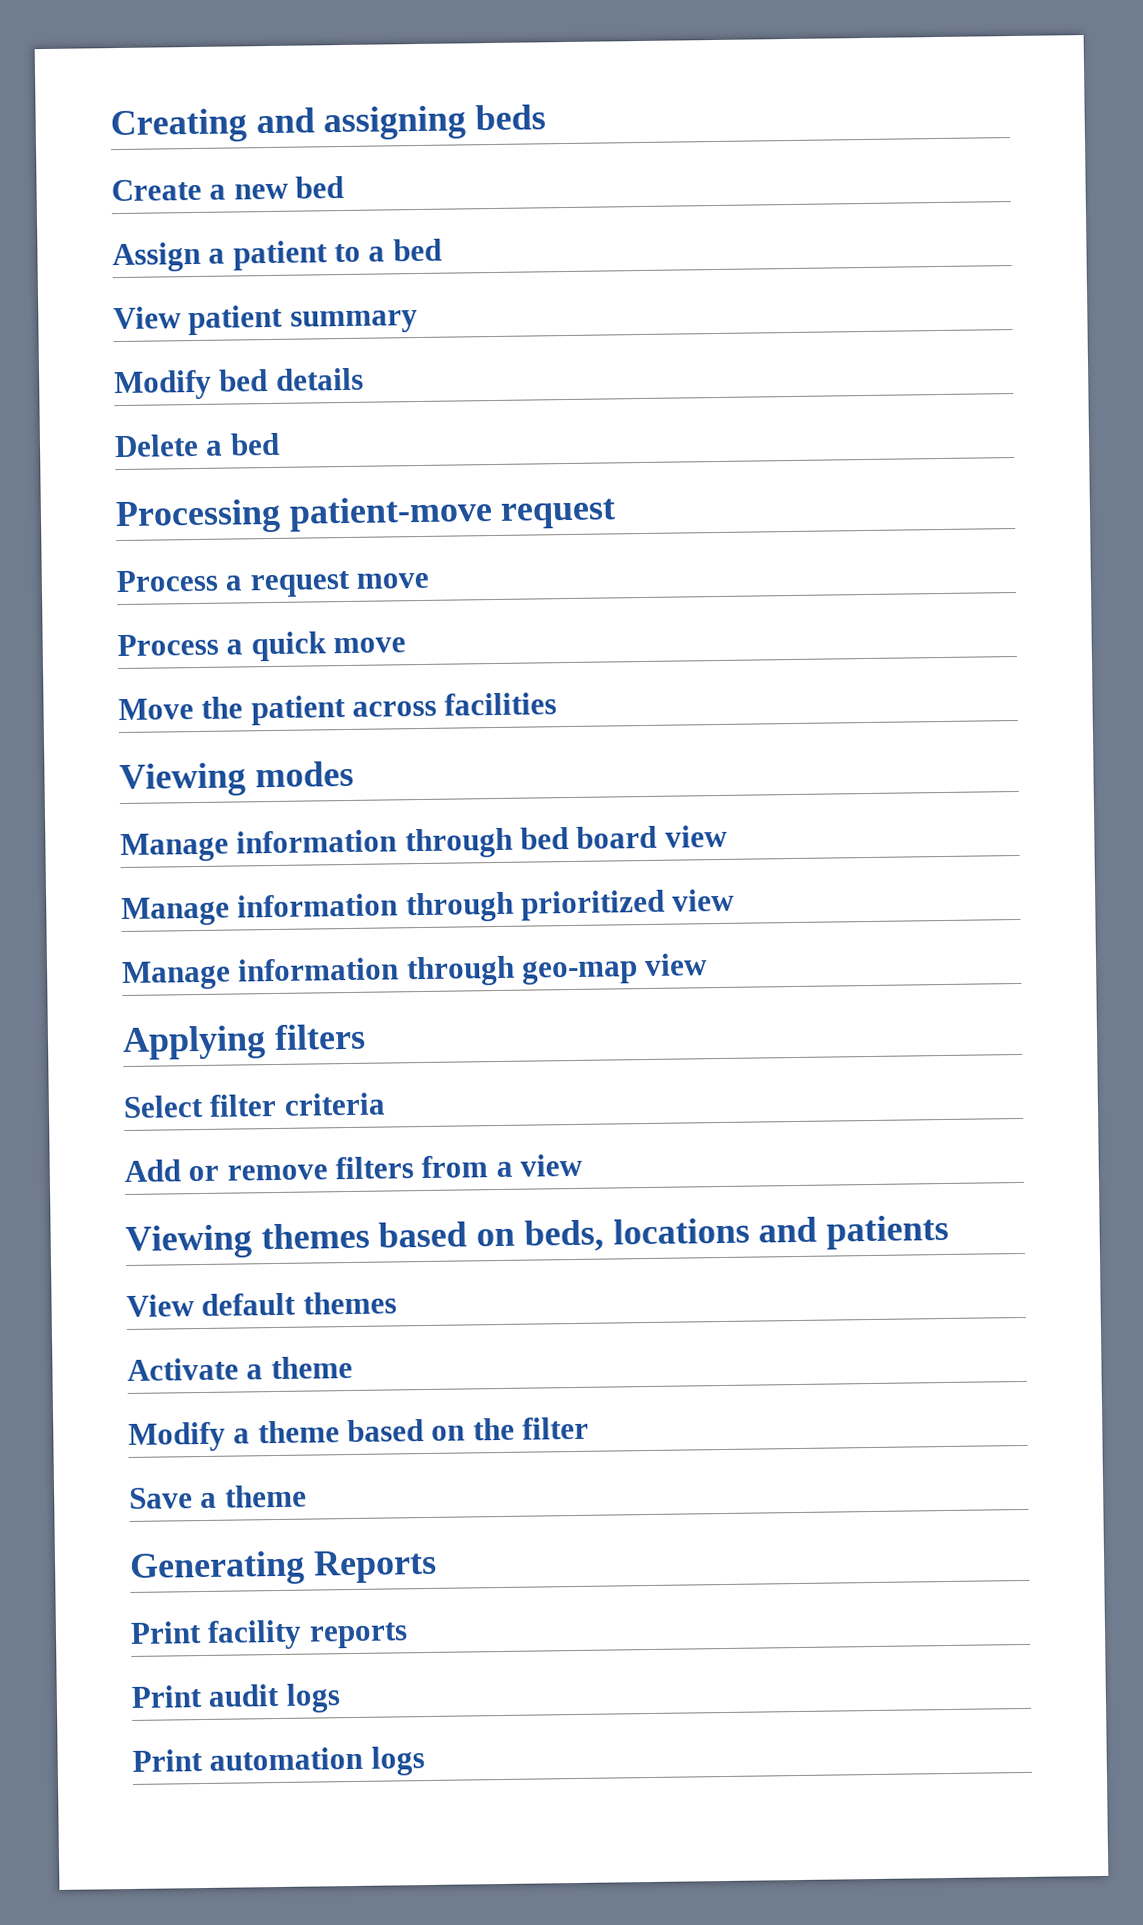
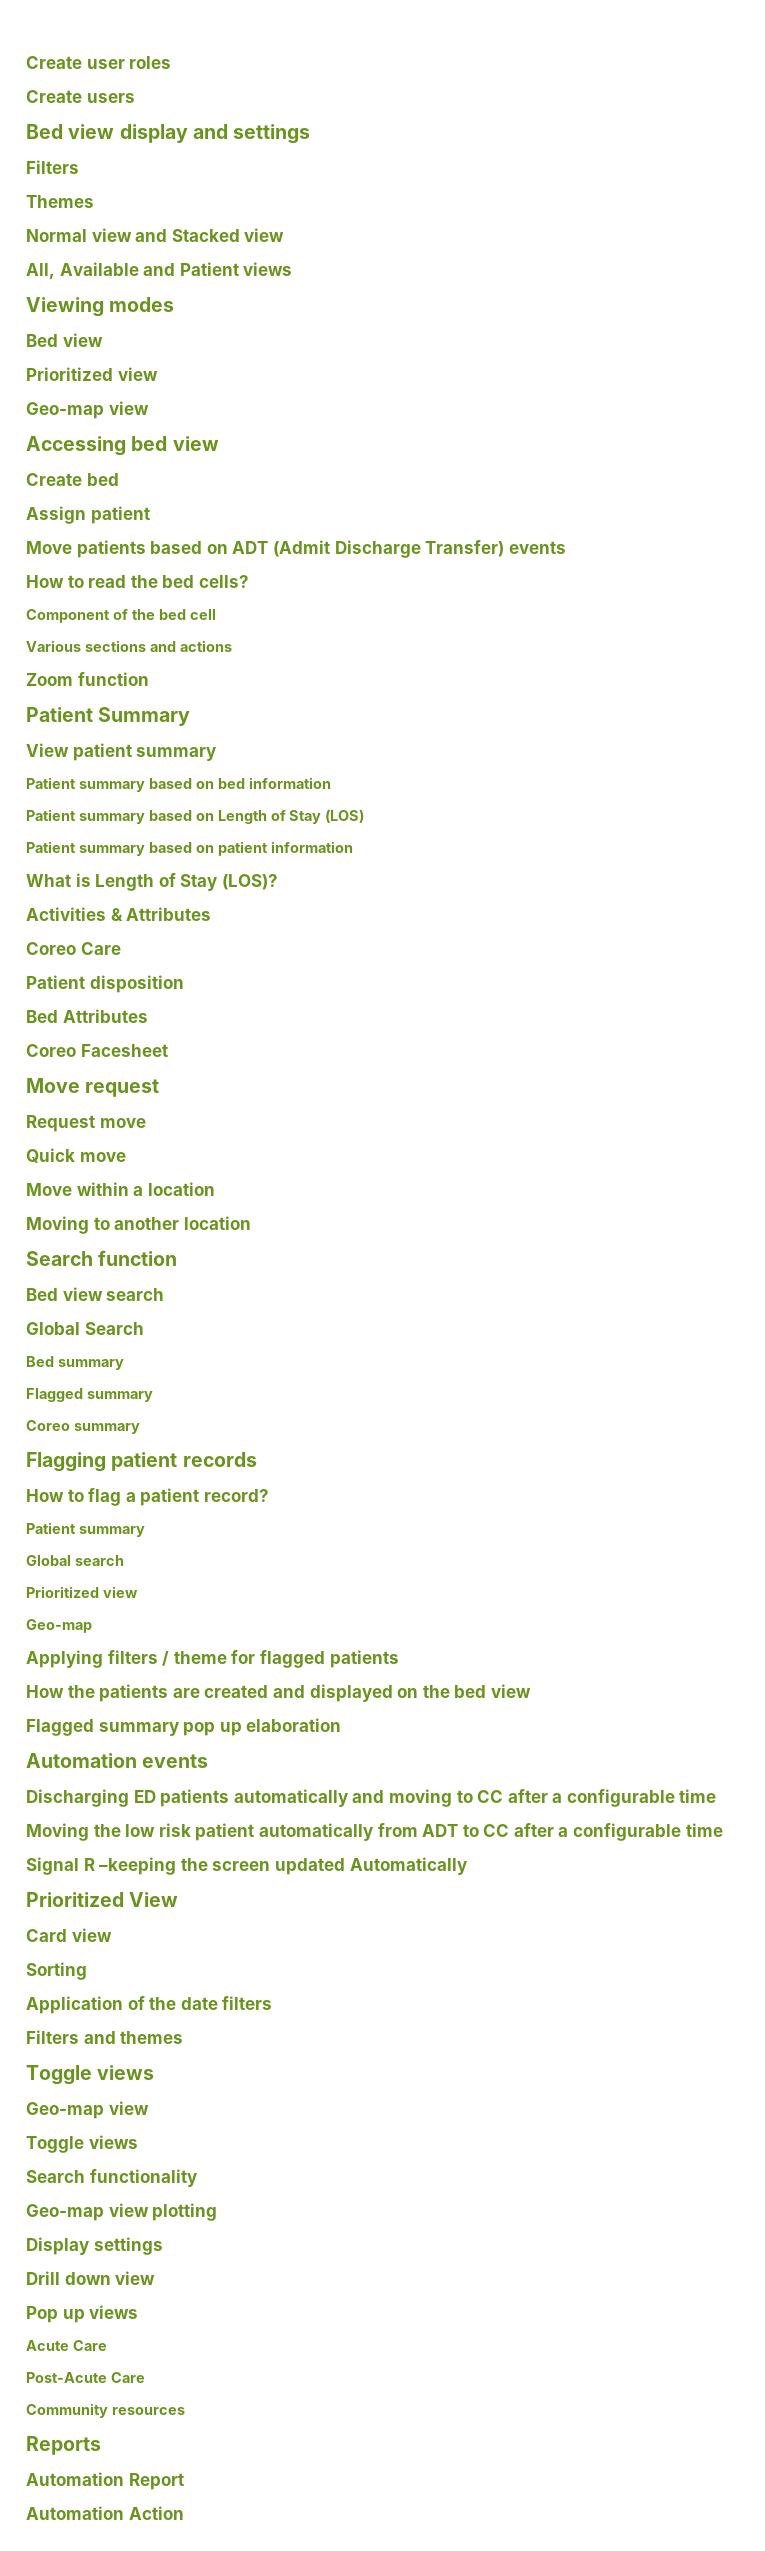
- Creating and assigning beds
- Create a new bed
+ Create user roles
+ Create users
+ Bed view display and settings
+ Filters
+ Themes
+ Normal view and Stacked view
+ All, Available and Patient views
+ Viewing modes
+ Bed view
+ Prioritized view
+ Geo-map view
+ Accessing bed view
+ Create bed
- Assign a patient to a bed
+ Assign patient
+ Move patients based on ADT (Admit Discharge Transfer) events
+ How to read the bed cells?
+ Component of the bed cell
+ Various sections and actions
+ Zoom function
+ Patient Summary
  View patient summary
- Modify bed details
- Delete a bed
- Processing patient-move request
- Process a request move
- Process a quick move
- Move the patient across facilities
- Viewing modes
- Manage information through bed board view
- Manage information through prioritized view
- Manage information through geo-map view
- Applying filters
- Select filter criteria
- Add or remove filters from a view
- Viewing themes based on beds, locations and patients
- View default themes
- Activate a theme
- Modify a theme based on the filter
- Save a theme
- Generating Reports
- Print facility reports
- Print audit logs
- Print automation logs
+ Patient summary based on bed information
+ Patient summary based on Length of Stay (LOS)
+ Patient summary based on patient information
+ What is Length of Stay (LOS)?
+ Activities & Attributes
+ Coreo Care
+ Patient disposition
+ Bed Attributes
+ Coreo Facesheet
+ Move request
+ Request move
+ Quick move
+ Move within a location
+ Moving to another location
+ Search function
+ Bed view search
+ Global Search
+ Bed summary
+ Flagged summary
+ Coreo summary
+ Flagging patient records
+ How to flag a patient record?
+ Patient summary
+ Global search
+ Prioritized view
+ Geo-map
+ Applying filters / theme for flagged patients
+ How the patients are created and displayed on the bed view
+ Flagged summary pop up elaboration
+ Automation events
+ Discharging ED patients automatically and moving to CC after a configurable time
+ Moving the low risk patient automatically from ADT to CC after a configurable time
+ Signal R –keeping the screen updated Automatically
+ Prioritized View
+ Card view
+ Sorting
+ Application of the date filters
+ Filters and themes
+ Toggle views
+ Geo-map view
+ Toggle views
+ Search functionality
+ Geo-map view plotting
+ Display settings
+ Drill down view
+ Pop up views
+ Acute Care
+ Post-Acute Care
+ Community resources
+ Reports
+ Automation Report
+ Automation Action

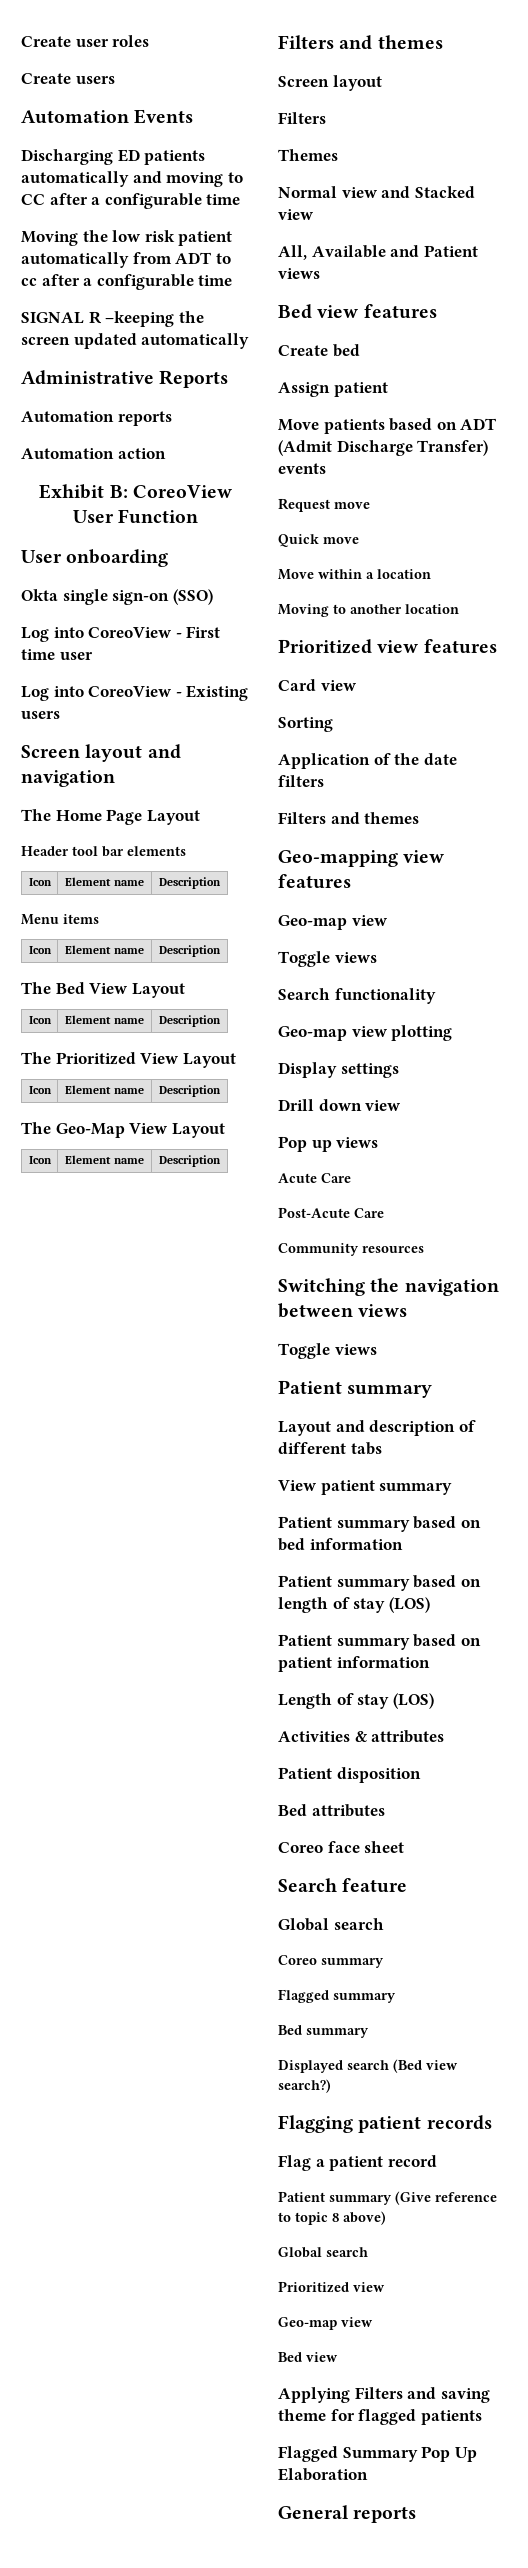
- Bed view display and settings
- Filters
- Themes
- Normal view and Stacked view
- All, Available and Patient views
- Viewing modes
- Bed view
- Prioritized view
- Geo-map view
- Accessing bed view
- Create bed
- Assign patient
- Move patients based on ADT (Admit Discharge Transfer) events
- How to read the bed cells?
- Component of the bed cell
- Various sections and actions
- Zoom function
- Patient Summary
- View patient summary
- Patient summary based on bed information
- Patient summary based on Length of Stay (LOS)
- Patient summary based on patient information
- What is Length of Stay (LOS)?
- Activities & Attributes
- Coreo Care
- Patient disposition
- Bed Attributes
- Coreo Facesheet
- Move request
- Request move
- Quick move
- Move within a location
- Moving to another location
- Search function
- Bed view search
- Global Search
- Bed summary
- Flagged summary
- Coreo summary
- Flagging patient records
- How to flag a patient record?
- Patient summary
- Global search
- Prioritized view
- Geo-map
- Applying filters / theme for flagged patients
- How the patients are created and displayed on the bed view
- Flagged summary pop up elaboration
- Automation events
+ Automation Events
- Moving the low risk patient automatically from ADT to CC after a configurable time
- Signal R –keeping the screen updated Automatically
- Prioritized View
+ Moving the low risk patient automatically from ADT to cc after a configurable time
+ SIGNAL R –keeping the screen updated automatically
+ Administrative Reports
+ Automation reports
+ Automation action
+ Exhibit B: CoreoView User Function
+ User onboarding
+ Okta single sign-on (SSO)
+ Log into CoreoView - First time user
+ Log into CoreoView - Existing users
+ Screen layout and navigation
+ The Home Page Layout
+ Header tool bar elements
+ Icon | Element name | Description
+ Menu items
+ Icon | Element name | Description
+ The Bed View Layout
+ Icon | Element name | Description
+ The Prioritized View Layout
+ Icon | Element name | Description
+ The Geo-Map View Layout
+ Icon | Element name | Description
+ Filters and themes
+ Screen layout
+ Filters
+ Themes
+ Normal view and Stacked view
+ All, Available and Patient views
+ Bed view features
+ Create bed
+ Assign patient
+ Move patients based on ADT (Admit Discharge Transfer) events
+ Request move
+ Quick move
+ Move within a location
+ Moving to another location
+ Prioritized view features
  Application of the date filters
  Filters and themes
- Toggle views
+ Geo-mapping view features
- Reports
- Automation Report
- Automation Action
+ Switching the navigation between views
+ Toggle views
+ Patient summary
+ Layout and description of different tabs
+ View patient summary
+ Patient summary based on bed information
+ Patient summary based on length of stay (LOS)
+ Patient summary based on patient information
+ Length of stay (LOS)
+ Activities & attributes
+ Patient disposition
+ Bed attributes
+ Coreo face sheet
+ Search feature
+ Global search
+ Coreo summary
+ Flagged summary
+ Bed summary
+ Displayed search (Bed view search?)
+ Flagging patient records
+ Flag a patient record
+ Patient summary (Give reference to topic 8 above)
+ Global search
+ Prioritized view
+ Geo-map view
+ Bed view
+ Applying Filters and saving theme for flagged patients
+ Flagged Summary Pop Up Elaboration
+ General reports

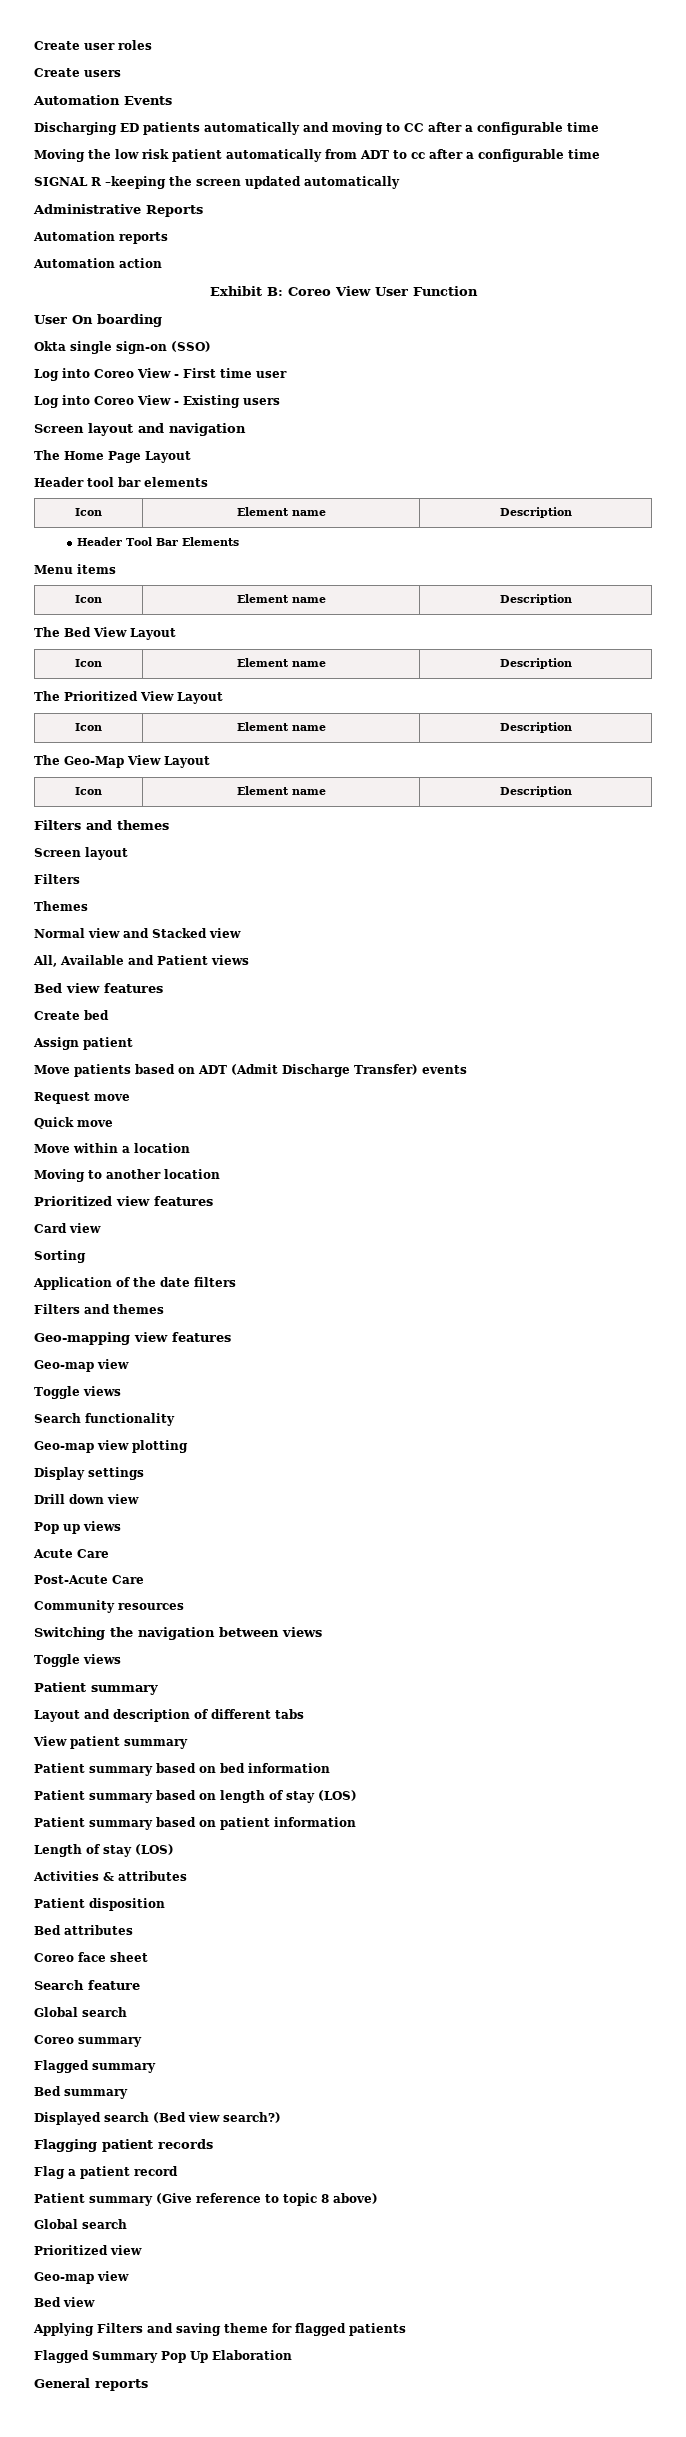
- Exhibit B: CoreoView User Function
+ Exhibit B: Coreo View User Function
- User onboarding
+ User On boarding
- Log into CoreoView - First time user
+ Log into Coreo View - First time user
- Log into CoreoView - Existing users
+ Log into Coreo View - Existing users
+ Header Tool Bar Elements

